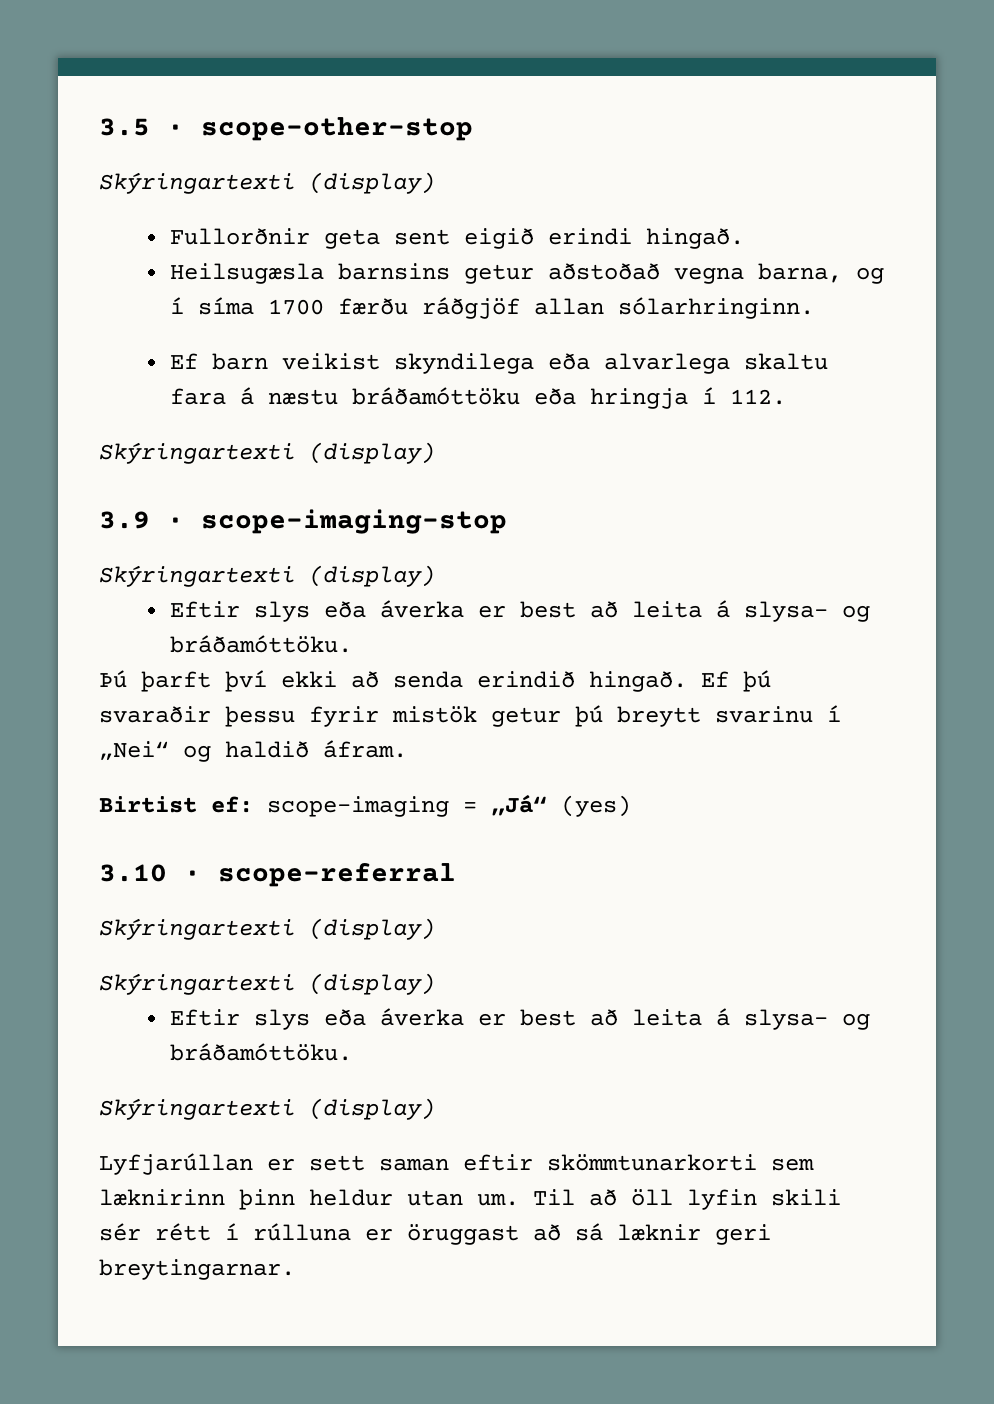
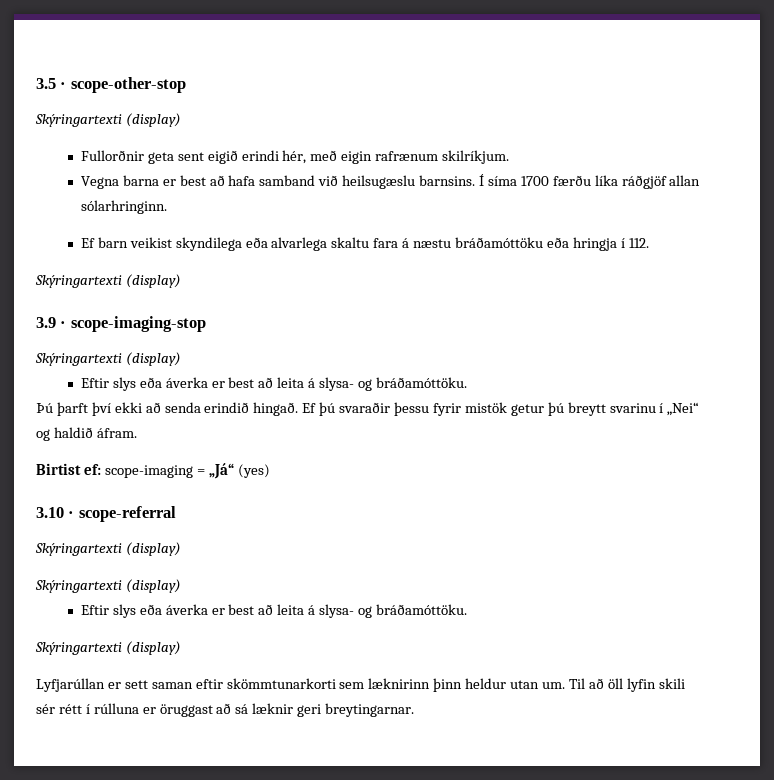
- Fullorðnir geta sent eigið erindi hingað.
- Heilsugæsla barnsins getur aðstoðað vegna barna, og í síma 1700 færðu ráðgjöf allan sólarhringinn.
+ Fullorðnir geta sent eigið erindi hér, með eigin rafrænum skilríkjum.
+ Vegna barna er best að hafa samband við heilsugæslu barnsins. Í síma 1700 færðu líka ráðgjöf allan sólarhringinn.

